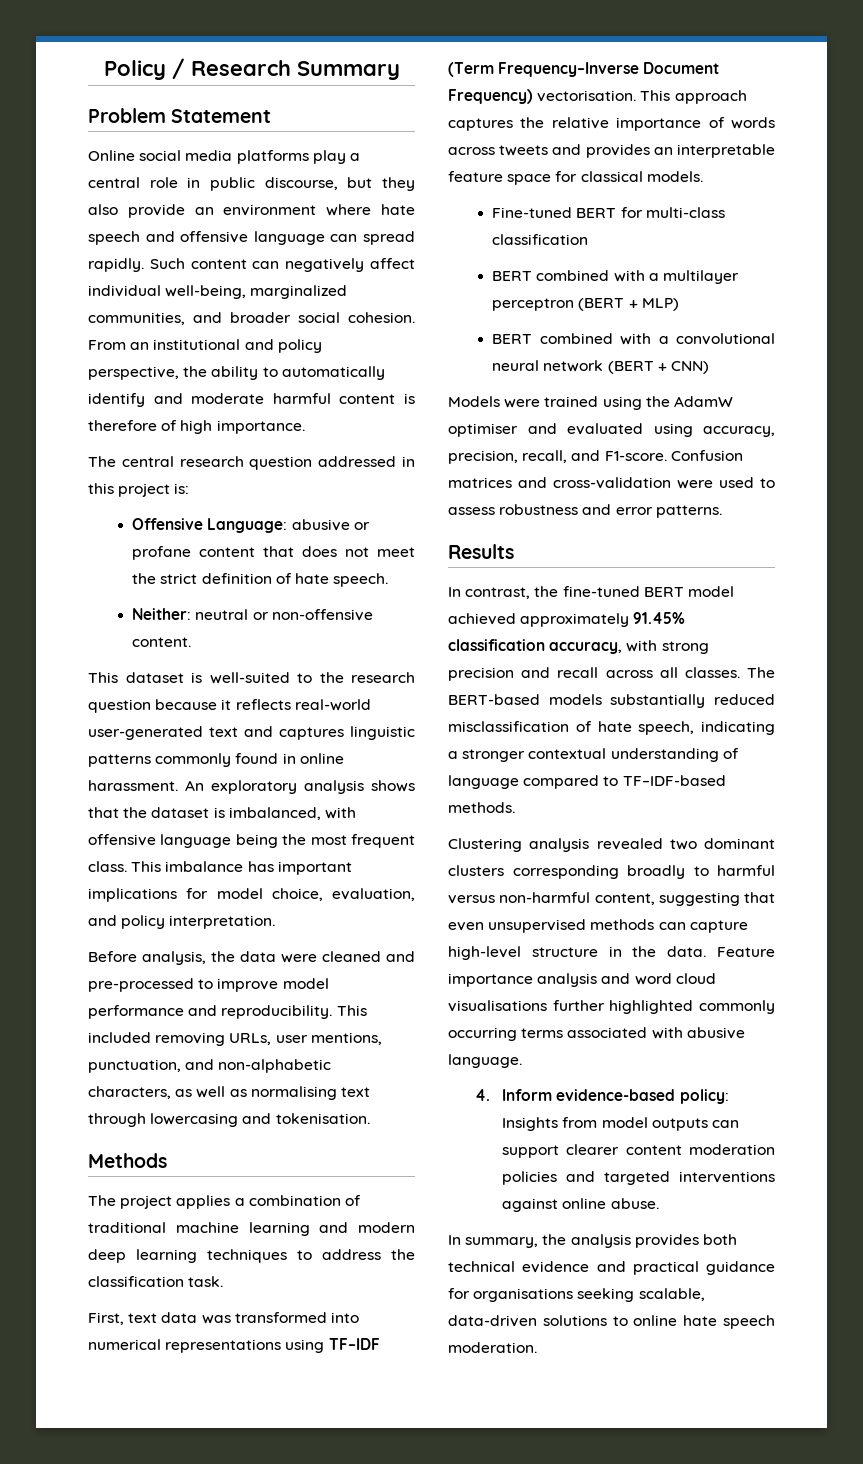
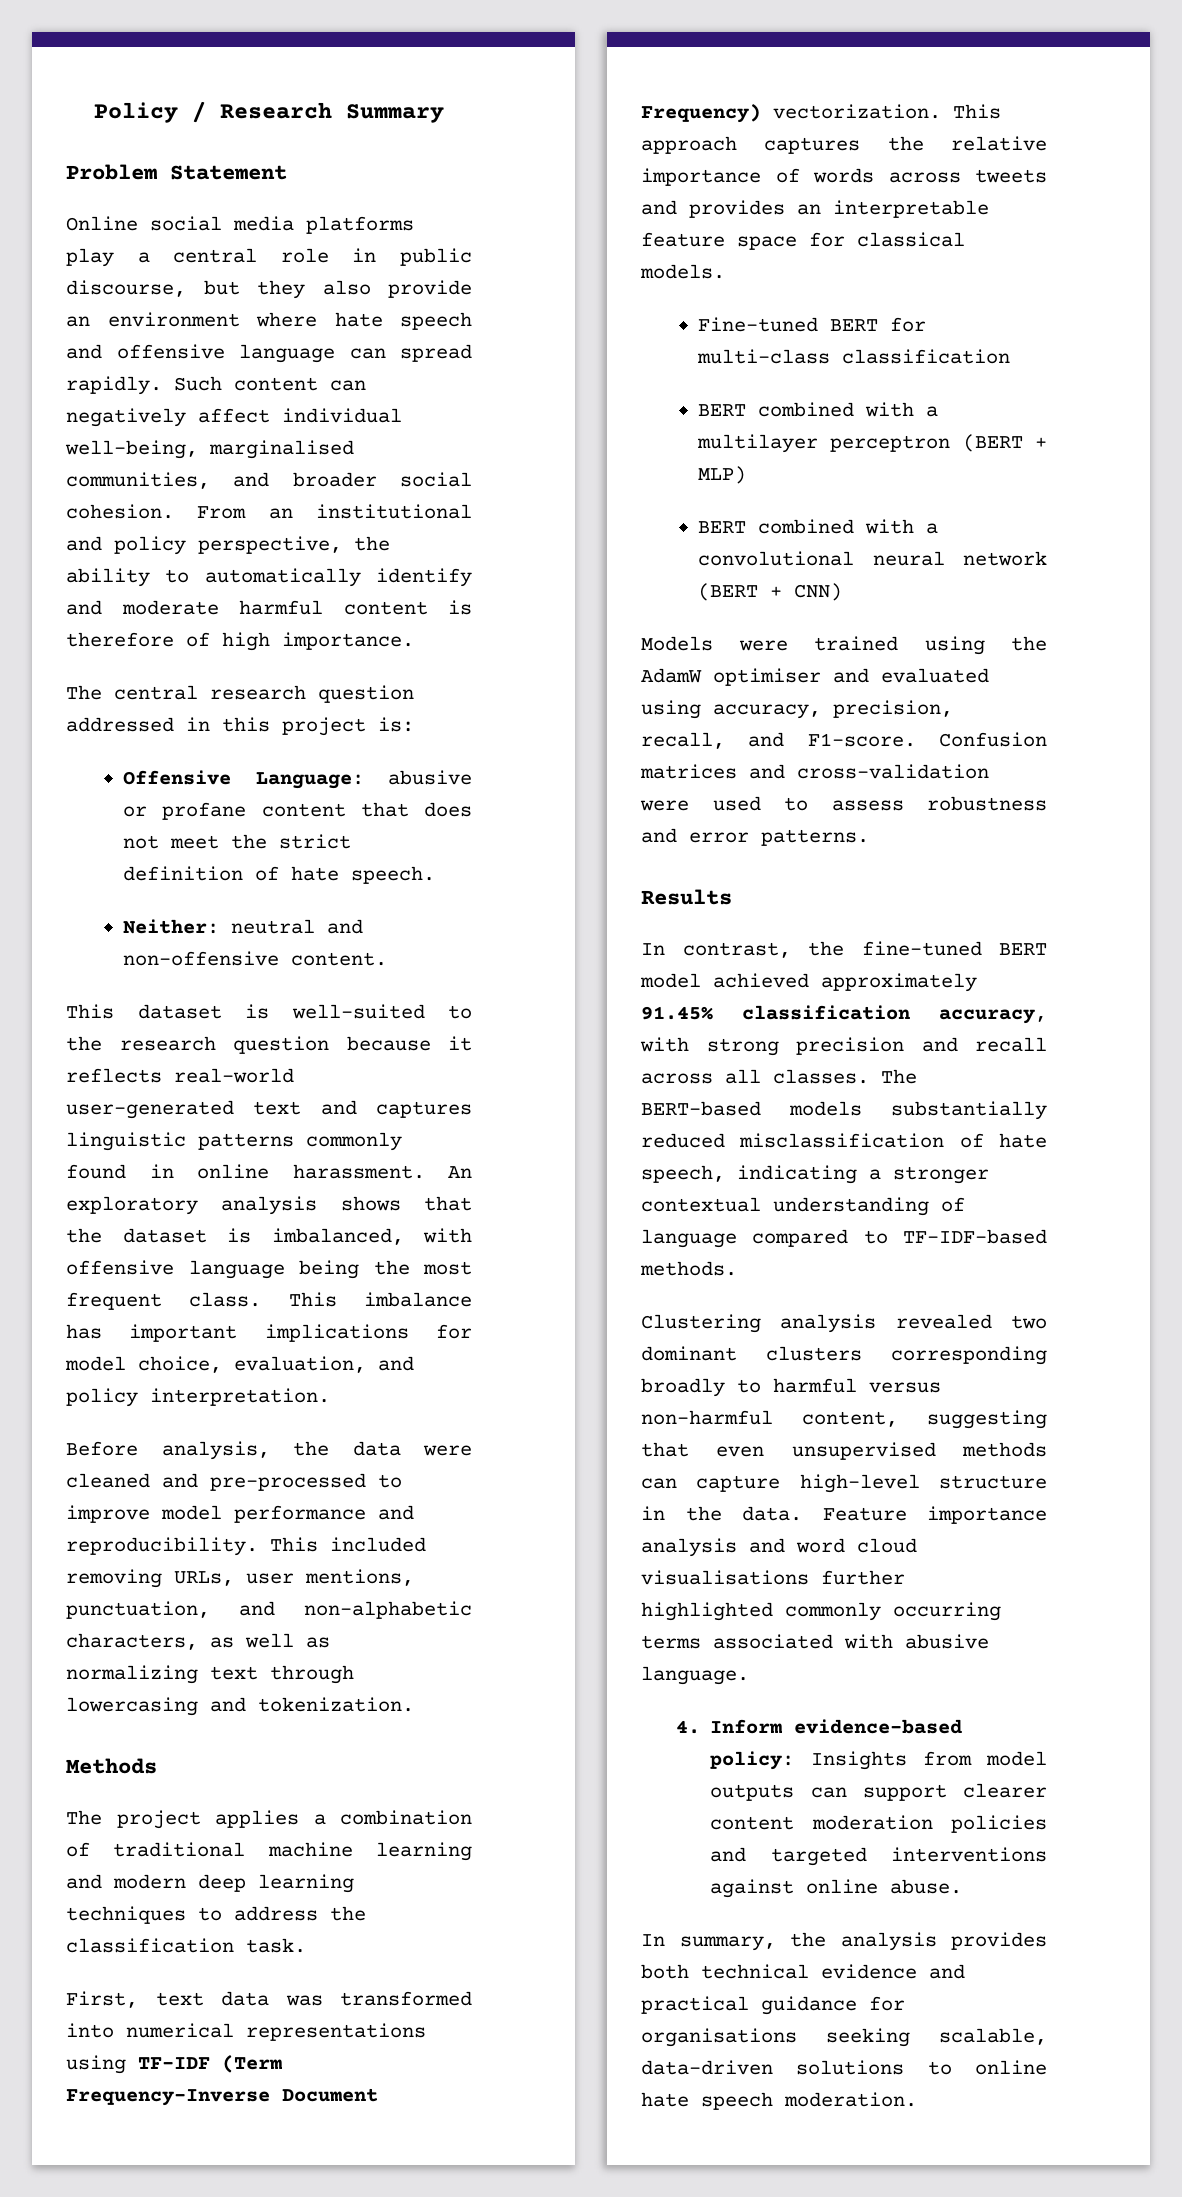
- Such content can negatively affect individual well-being, marginalized communities, and broader social cohesion.
+ Such content can negatively affect individual well-being, marginalised communities, and broader social cohesion.
- Neither: neutral or non-offensive content.
+ Neither: neutral and non-offensive content.
- This included removing URLs, user mentions, punctuation, and non-alphabetic characters, as well as normalising text through lowercasing and tokenisation.
+ This included removing URLs, user mentions, punctuation, and non-alphabetic characters, as well as normalizing text through lowercasing and tokenization.
- First, text data was transformed into numerical representations using TF–IDF (Term Frequency–Inverse Document Frequency) vectorisation.
+ First, text data was transformed into numerical representations using TF–IDF (Term Frequency–Inverse Document Frequency) vectorization.

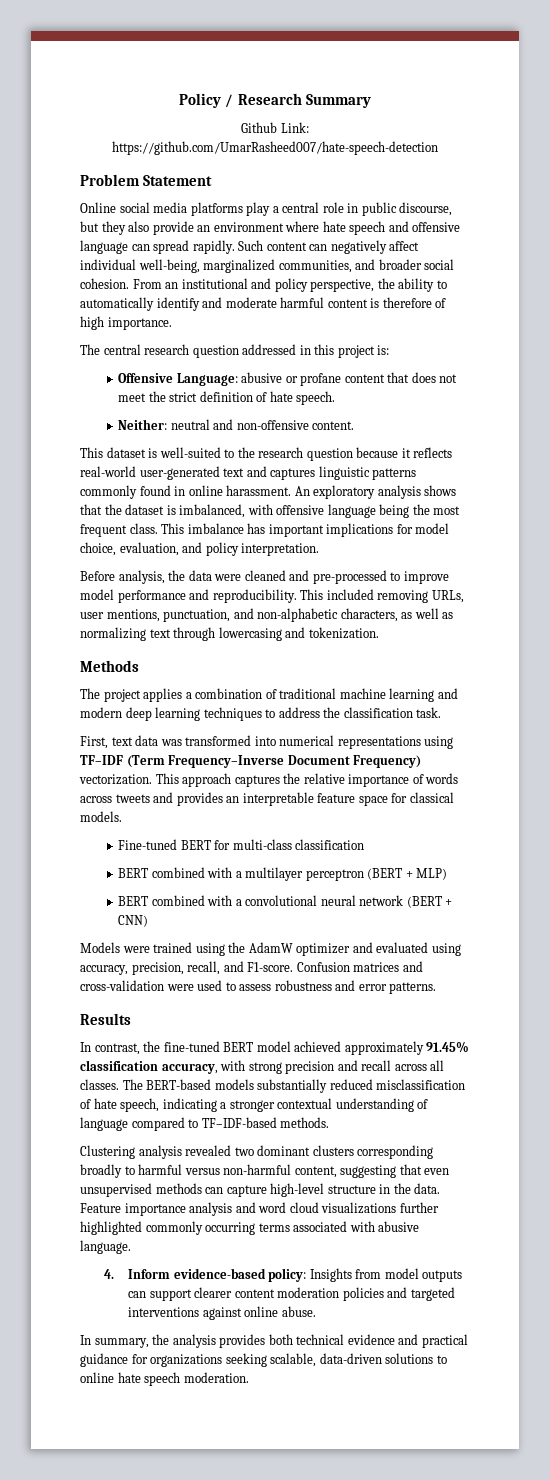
+ Github Link: https://github.com/UmarRasheed007/hate-speech-detection
- Such content can negatively affect individual well-being, marginalised communities, and broader social cohesion.
+ Such content can negatively affect individual well-being, marginalized communities, and broader social cohesion.
- Models were trained using the AdamW optimiser and evaluated using accuracy, precision, recall, and F1-score.
+ Models were trained using the AdamW optimizer and evaluated using accuracy, precision, recall, and F1-score.
- Feature importance analysis and word cloud visualisations further highlighted commonly occurring terms associated with abusive language.
+ Feature importance analysis and word cloud visualizations further highlighted commonly occurring terms associated with abusive language.
- In summary, the analysis provides both technical evidence and practical guidance for organisations seeking scalable, data-driven solutions to online hate speech moderation.
+ In summary, the analysis provides both technical evidence and practical guidance for organizations seeking scalable, data-driven solutions to online hate speech moderation.

